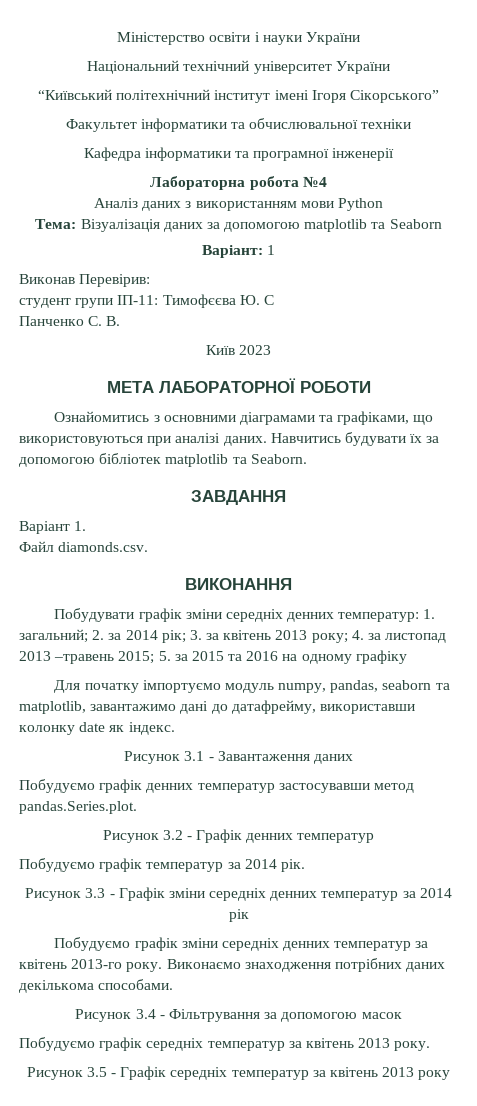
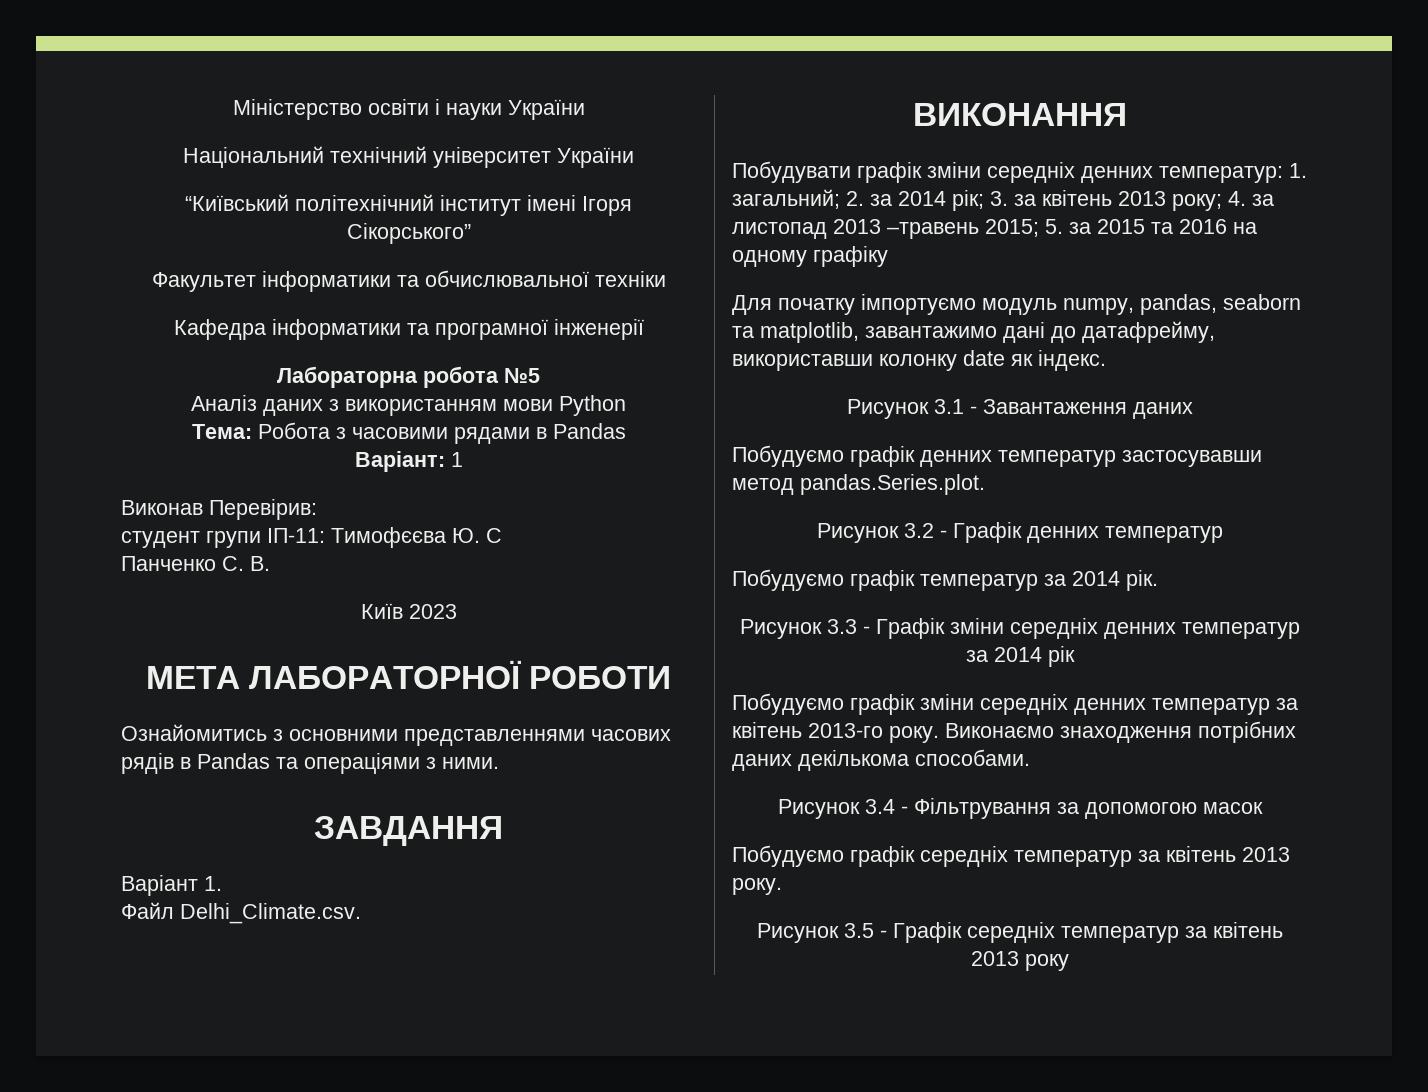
- Лабораторна робота №4
+ Лабораторна робота №5
- Тема: Візуалізація даних за допомогою matplotlib та Seaborn
+ Тема: Робота з часовими рядами в Pandas
- Ознайомитись з основними діаграмами та графіками, що використовуються при аналізі даних. Навчитись будувати їх за допомогою бібліотек matplotlib та Seaborn.
+ Ознайомитись з основними представленнями часових рядів в Pandas та операціями з ними.
- Файл diamonds.csv.
+ Файл Delhi_Climate.csv.

